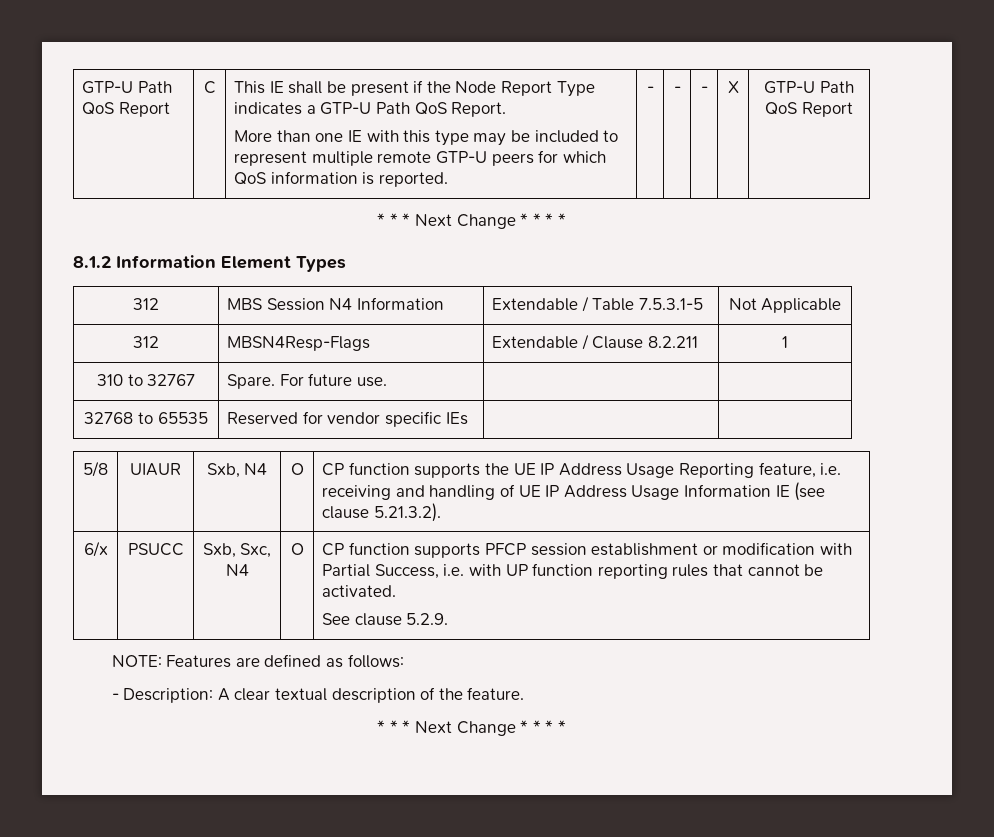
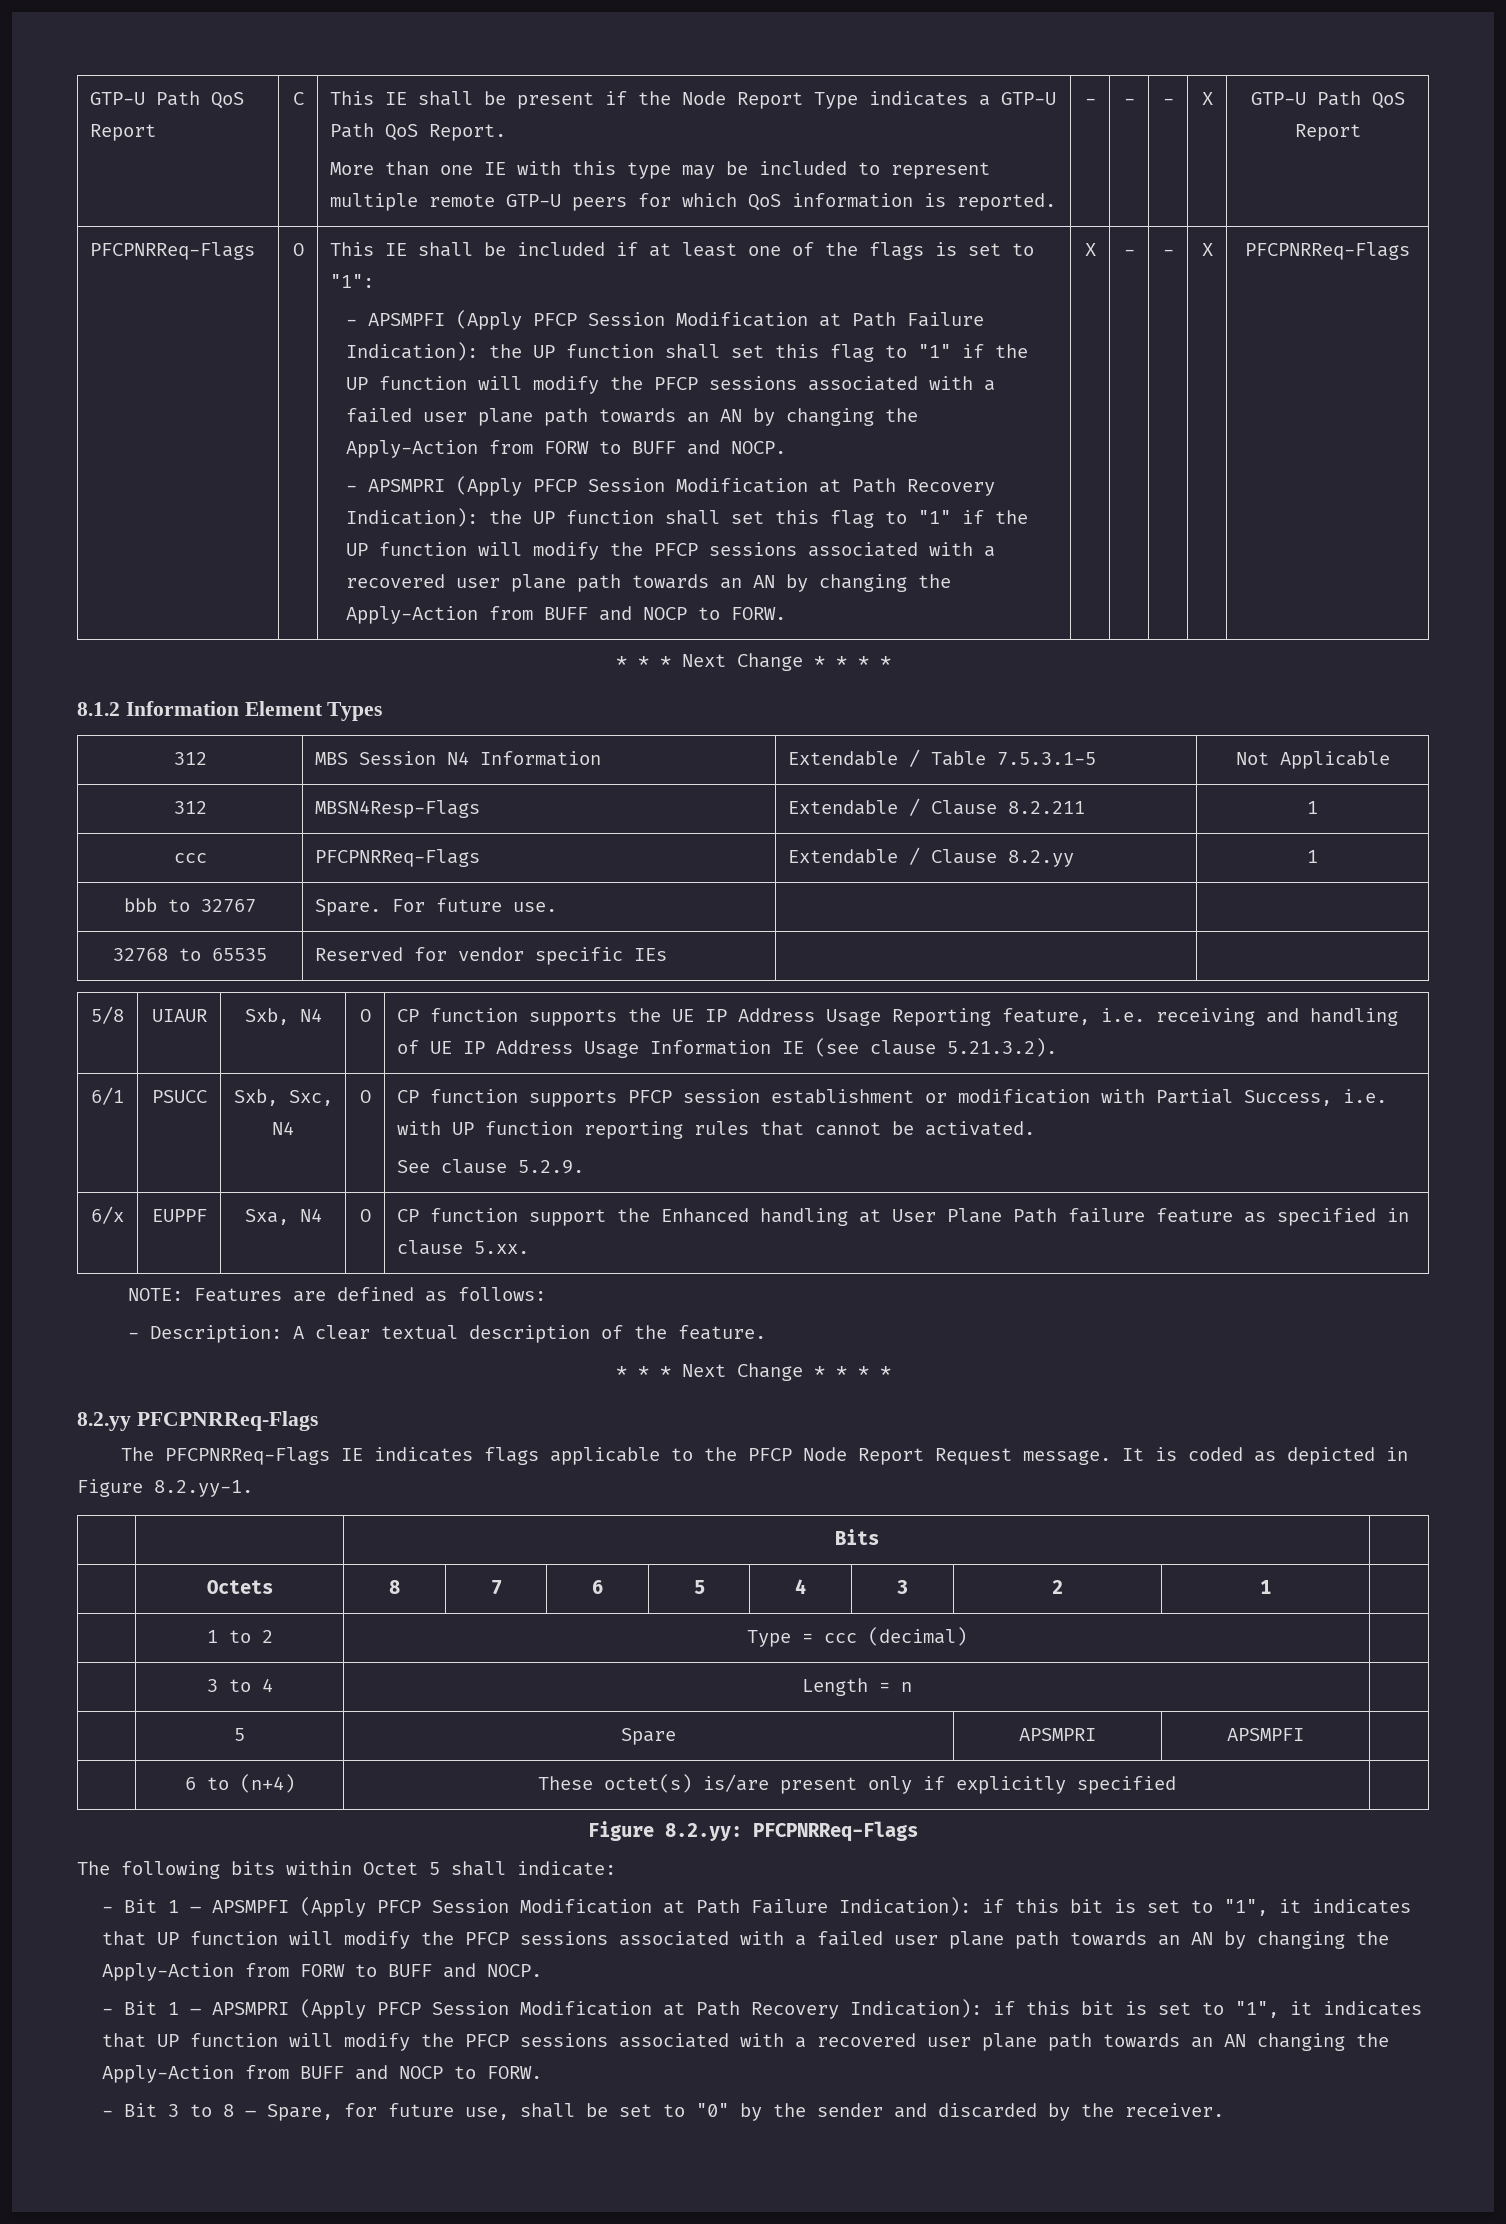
+ PFCPNRReq-Flags | O | This IE shall be included if at least one of the flags is set to "1":
+ - APSMPFI (Apply PFCP Session Modification at Path Failure Indication): the UP function shall set this flag to "1" if the UP function will modify the PFCP sessions associated with a failed user plane path towards an AN by changing the Apply-Action from FORW to BUFF and NOCP.
+ - APSMPRI (Apply PFCP Session Modification at Path Recovery Indication): the UP function shall set this flag to "1" if the UP function will modify the PFCP sessions associated with a recovered user plane path towards an AN by changing the Apply-Action from BUFF and NOCP to FORW. | X | - | - | X | PFCPNRReq-Flags
- 310 to 32767 | Spare. For future use. | |
+ ccc | PFCPNRReq-Flags | Extendable / Clause 8.2.yy | 1
+ bbb to 32767 | Spare. For future use. | |
- 6/x | PSUCC | Sxb, Sxc, N4 | O | CP function supports PFCP session establishment or modification with Partial Success, i.e. with UP function reporting rules that cannot be activated.
+ 6/1 | PSUCC | Sxb, Sxc, N4 | O | CP function supports PFCP session establishment or modification with Partial Success, i.e. with UP function reporting rules that cannot be activated.
+ 6/x | EUPPF | Sxa, N4 | O | CP function support the Enhanced handling at User Plane Path failure feature as specified in clause 5.xx.
+ 8.2.yy PFCPNRReq-Flags
+ The PFCPNRReq-Flags IE indicates flags applicable to the PFCP Node Report Request message. It is coded as depicted in Figure 8.2.yy-1.
+ | | Bits |
+ | Octets | 8 | 7 | 6 | 5 | 4 | 3 | 2 | 1 |
+ | 1 to 2 | Type = ccc (decimal) |
+ | 3 to 4 | Length = n |
+ | 5 | Spare | APSMPRI | APSMPFI |
+ | 6 to (n+4) | These octet(s) is/are present only if explicitly specified |
+ Figure 8.2.yy: PFCPNRReq-Flags
+ The following bits within Octet 5 shall indicate:
+ - Bit 1 – APSMPFI (Apply PFCP Session Modification at Path Failure Indication): if this bit is set to "1", it indicates that UP function will modify the PFCP sessions associated with a failed user plane path towards an AN by changing the Apply-Action from FORW to BUFF and NOCP.
+ - Bit 1 – APSMPRI (Apply PFCP Session Modification at Path Recovery Indication): if this bit is set to "1", it indicates that UP function will modify the PFCP sessions associated with a recovered user plane path towards an AN changing the Apply-Action from BUFF and NOCP to FORW.
+ - Bit 3 to 8 – Spare, for future use, shall be set to "0" by the sender and discarded by the receiver.

